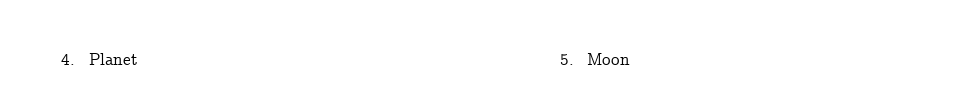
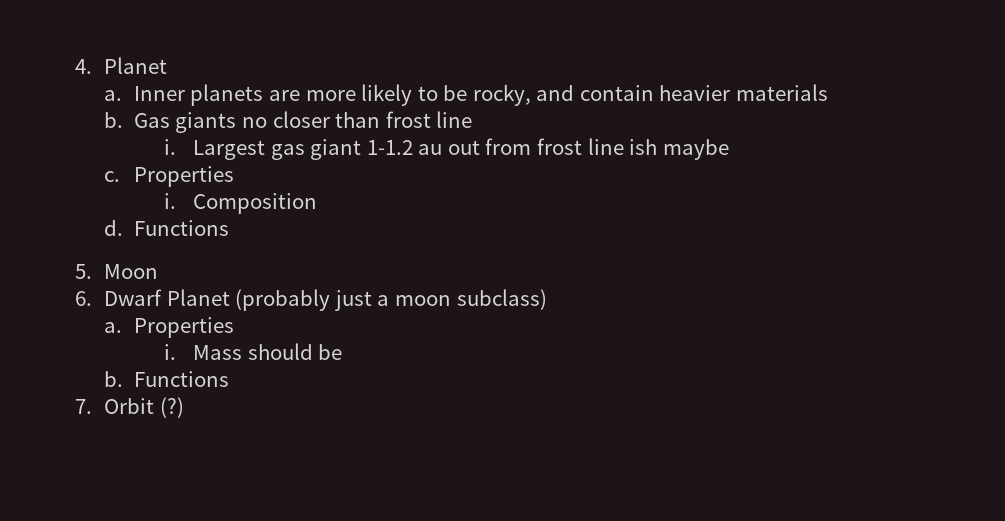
+ a. Inner planets are more likely to be rocky, and contain heavier materials
+ b. Gas giants no closer than frost line
+ i. Largest gas giant 1-1.2 au out from frost line ish maybe
+ c. Properties
+ i. Composition
+ d. Functions
  5. Moon
+ 6. Dwarf Planet (probably just a moon subclass)
+ a. Properties
+ i. Mass should be
+ b. Functions
+ 7. Orbit (?)

